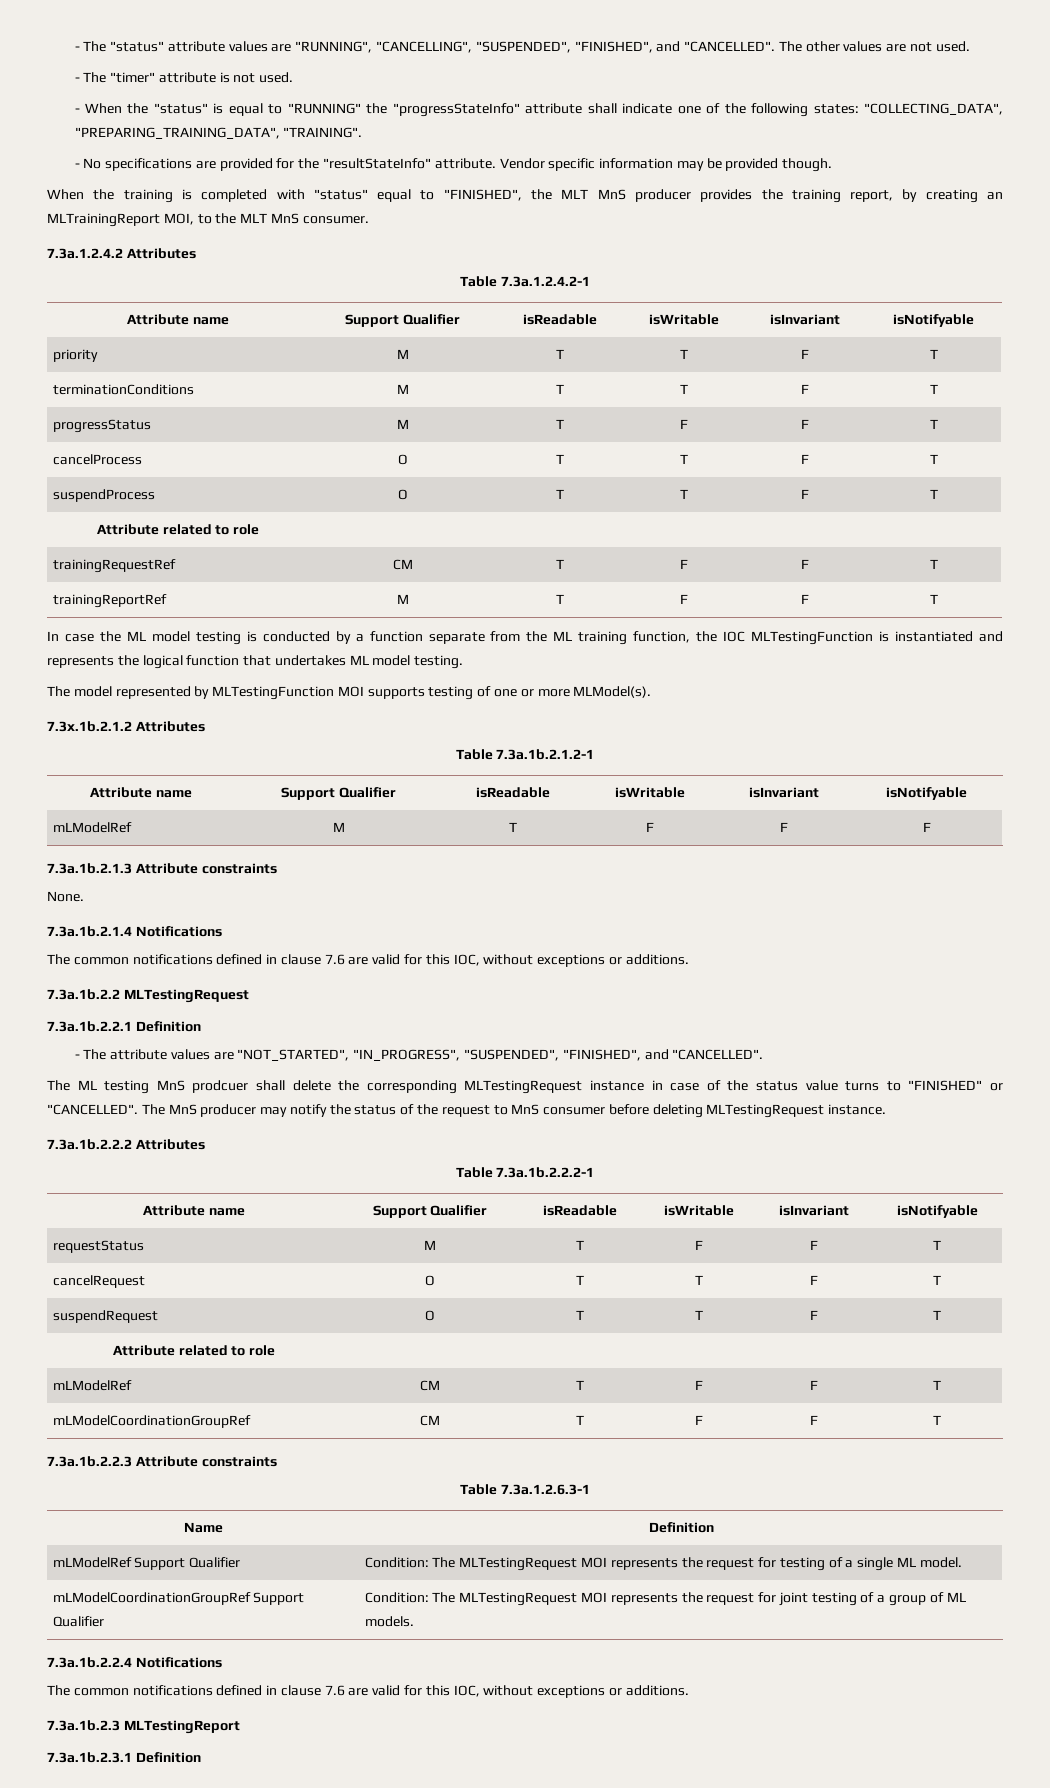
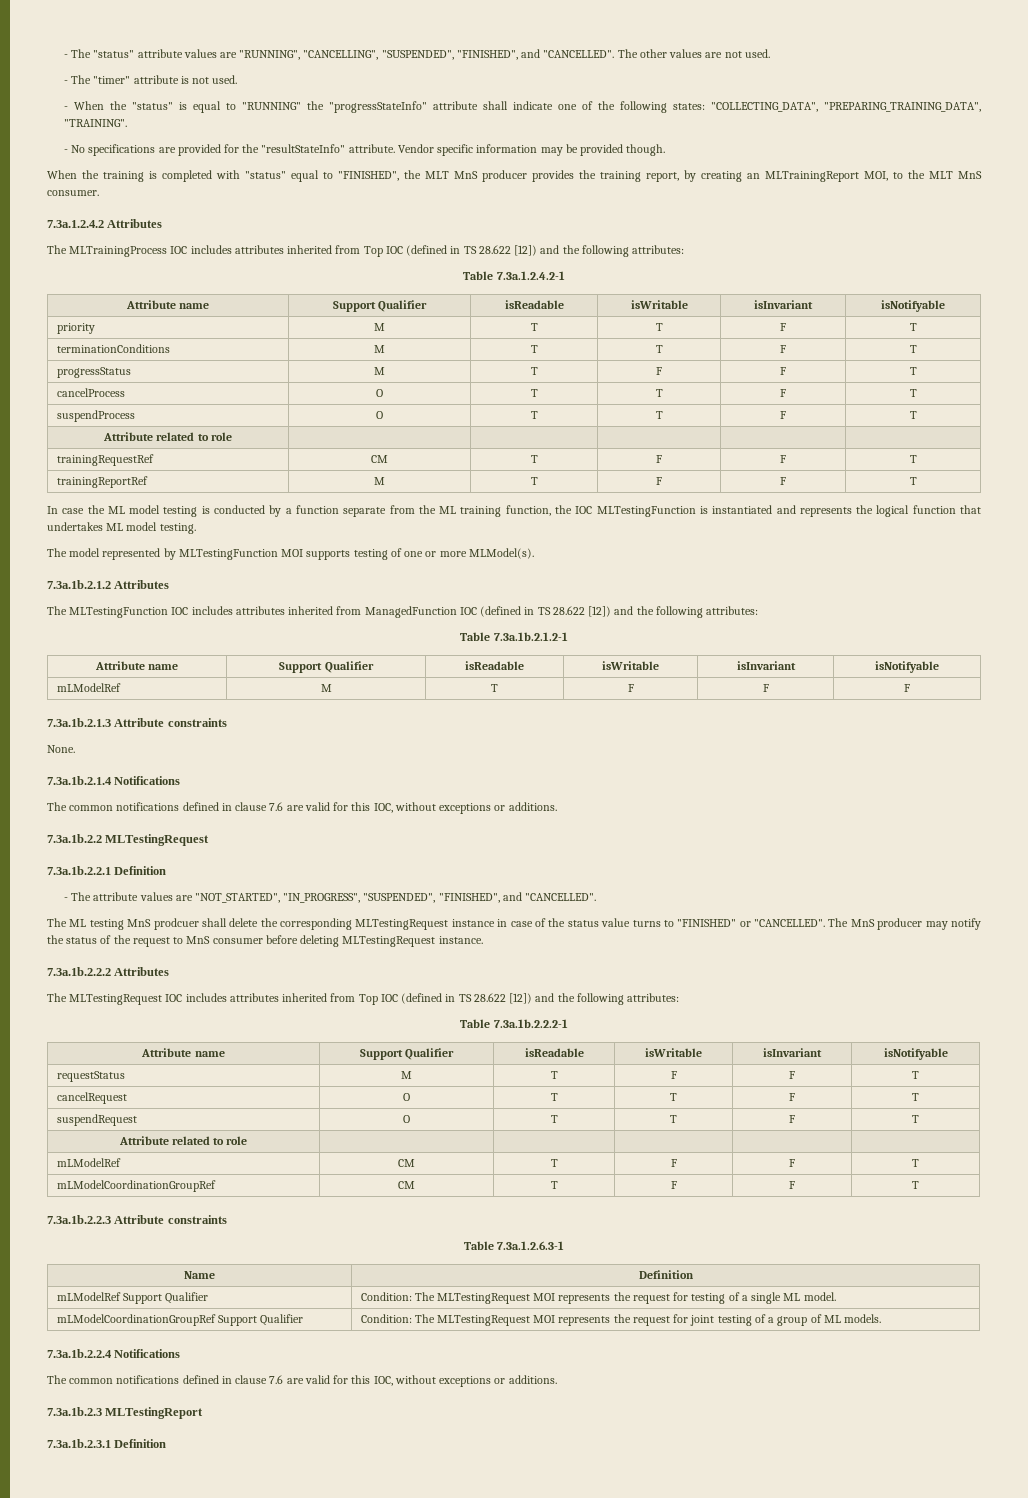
+ The MLTrainingProcess IOC includes attributes inherited from Top IOC (defined in TS 28.622 [12]) and the following attributes:
- 7.3x.1b.2.1.2 Attributes
+ 7.3a.1b.2.1.2 Attributes
+ The MLTestingFunction IOC includes attributes inherited from ManagedFunction IOC (defined in TS 28.622 [12]) and the following attributes:
+ The MLTestingRequest IOC includes attributes inherited from Top IOC (defined in TS 28.622 [12]) and the following attributes:

